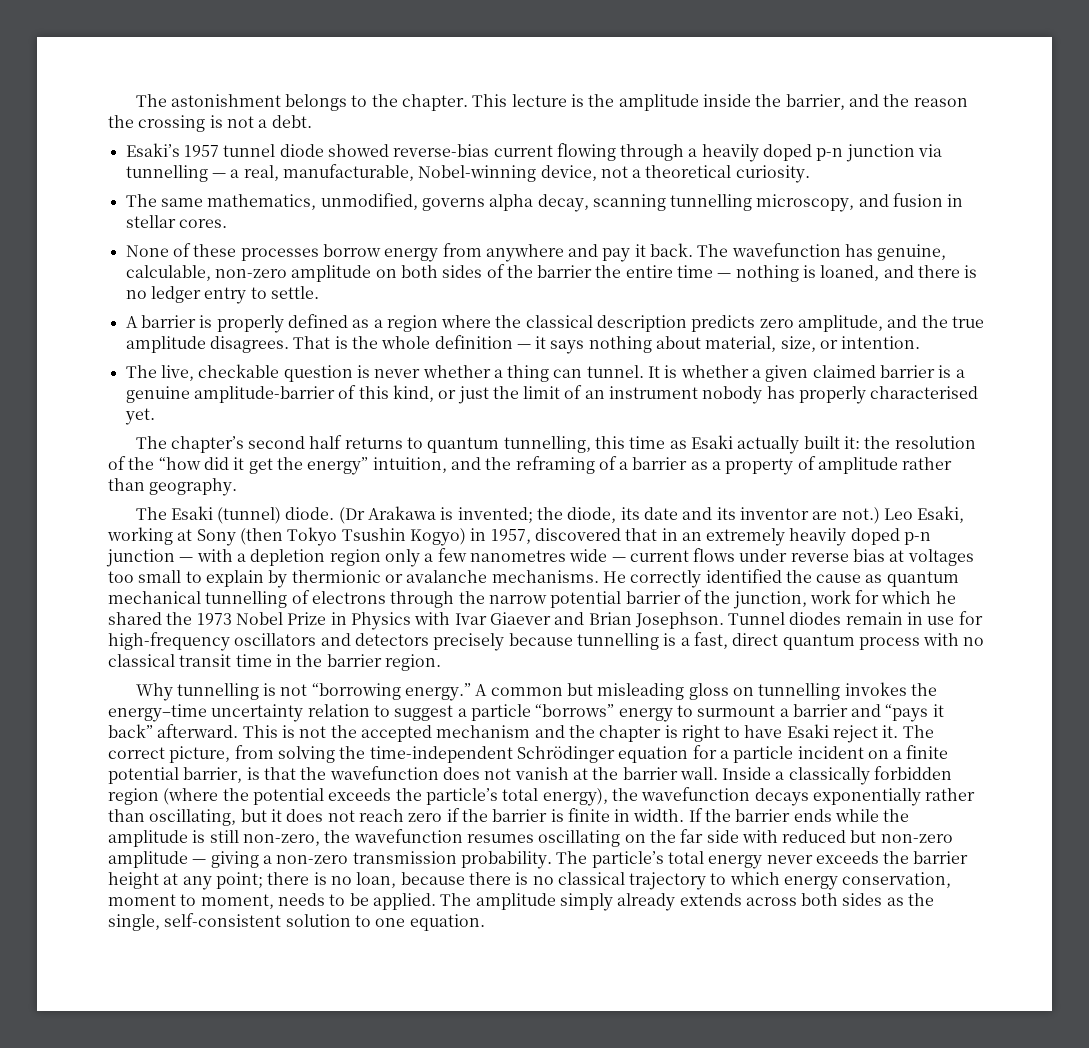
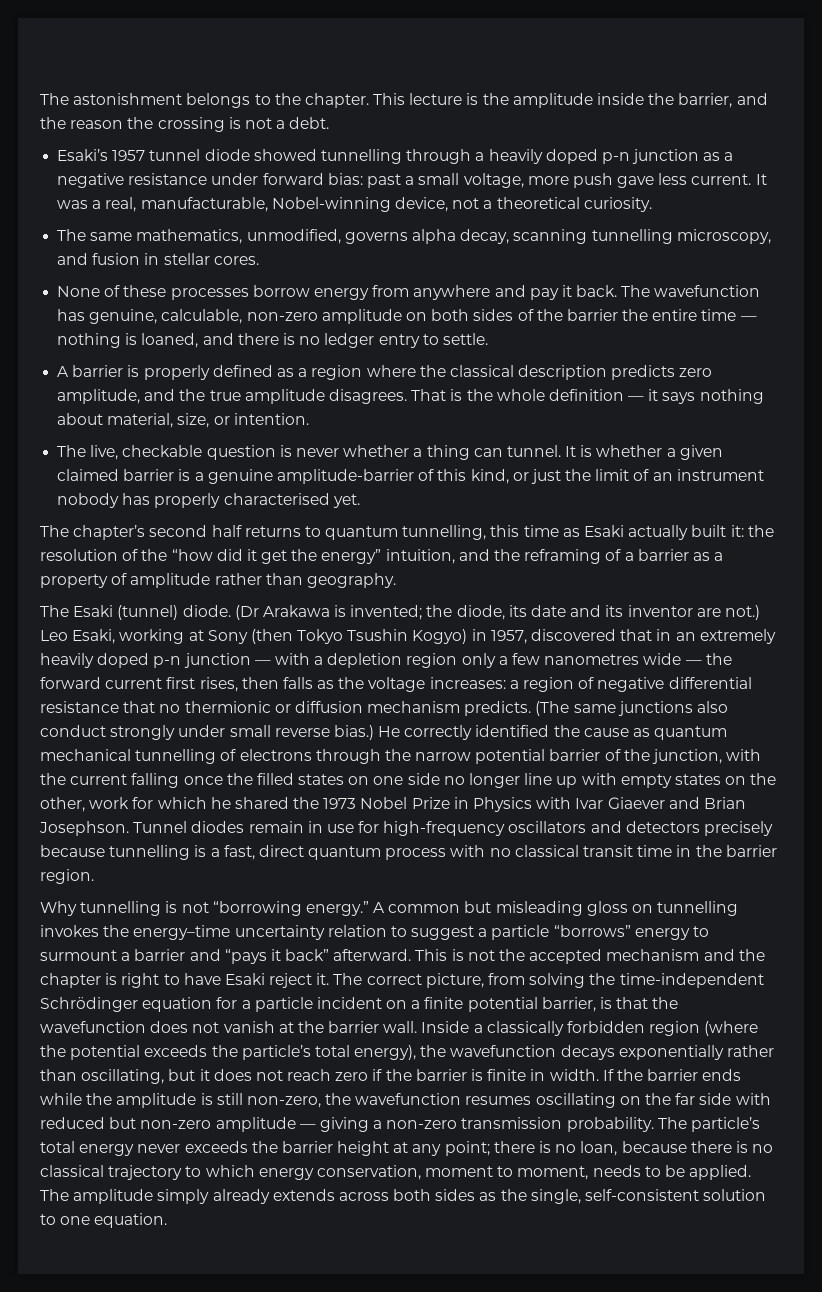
- Esaki’s 1957 tunnel diode showed reverse-bias current flowing through a heavily doped p-n junction via tunnelling — a real, manufacturable, Nobel-winning device, not a theoretical curiosity.
+ Esaki’s 1957 tunnel diode showed tunnelling through a heavily doped p-n junction as a negative resistance under forward bias: past a small voltage, more push gave less current. It was a real, manufacturable, Nobel-winning device, not a theoretical curiosity.
- Leo Esaki, working at Sony (then Tokyo Tsushin Kogyo) in 1957, discovered that in an extremely heavily doped p-n junction — with a depletion region only a few nanometres wide — current flows under reverse bias at voltages too small to explain by thermionic or avalanche mechanisms.
+ Leo Esaki, working at Sony (then Tokyo Tsushin Kogyo) in 1957, discovered that in an extremely heavily doped p-n junction — with a depletion region only a few nanometres wide — the forward current first rises, then falls as the voltage increases: a region of negative differential resistance that no thermionic or diffusion mechanism predicts. (The same junctions also conduct strongly under small reverse bias.)
- He correctly identified the cause as quantum mechanical tunnelling of electrons through the narrow potential barrier of the junction, work for which he shared the 1973 Nobel Prize in Physics with Ivar Giaever and Brian Josephson.
+ He correctly identified the cause as quantum mechanical tunnelling of electrons through the narrow potential barrier of the junction, with the current falling once the filled states on one side no longer line up with empty states on the other, work for which he shared the 1973 Nobel Prize in Physics with Ivar Giaever and Brian Josephson.

